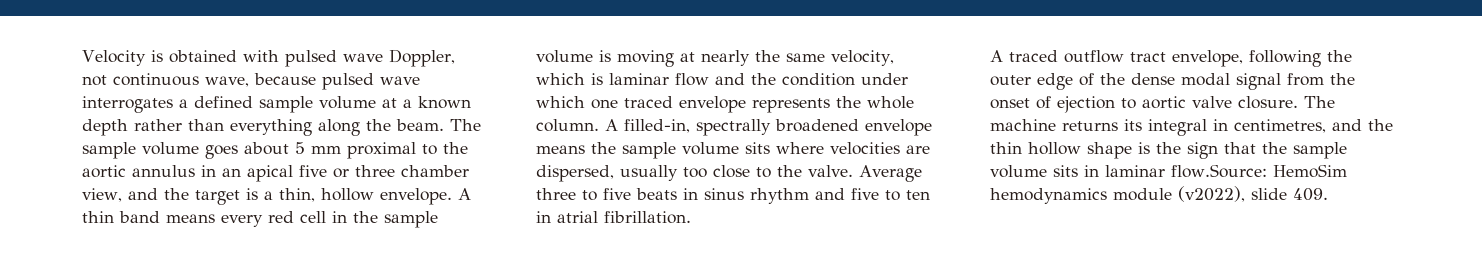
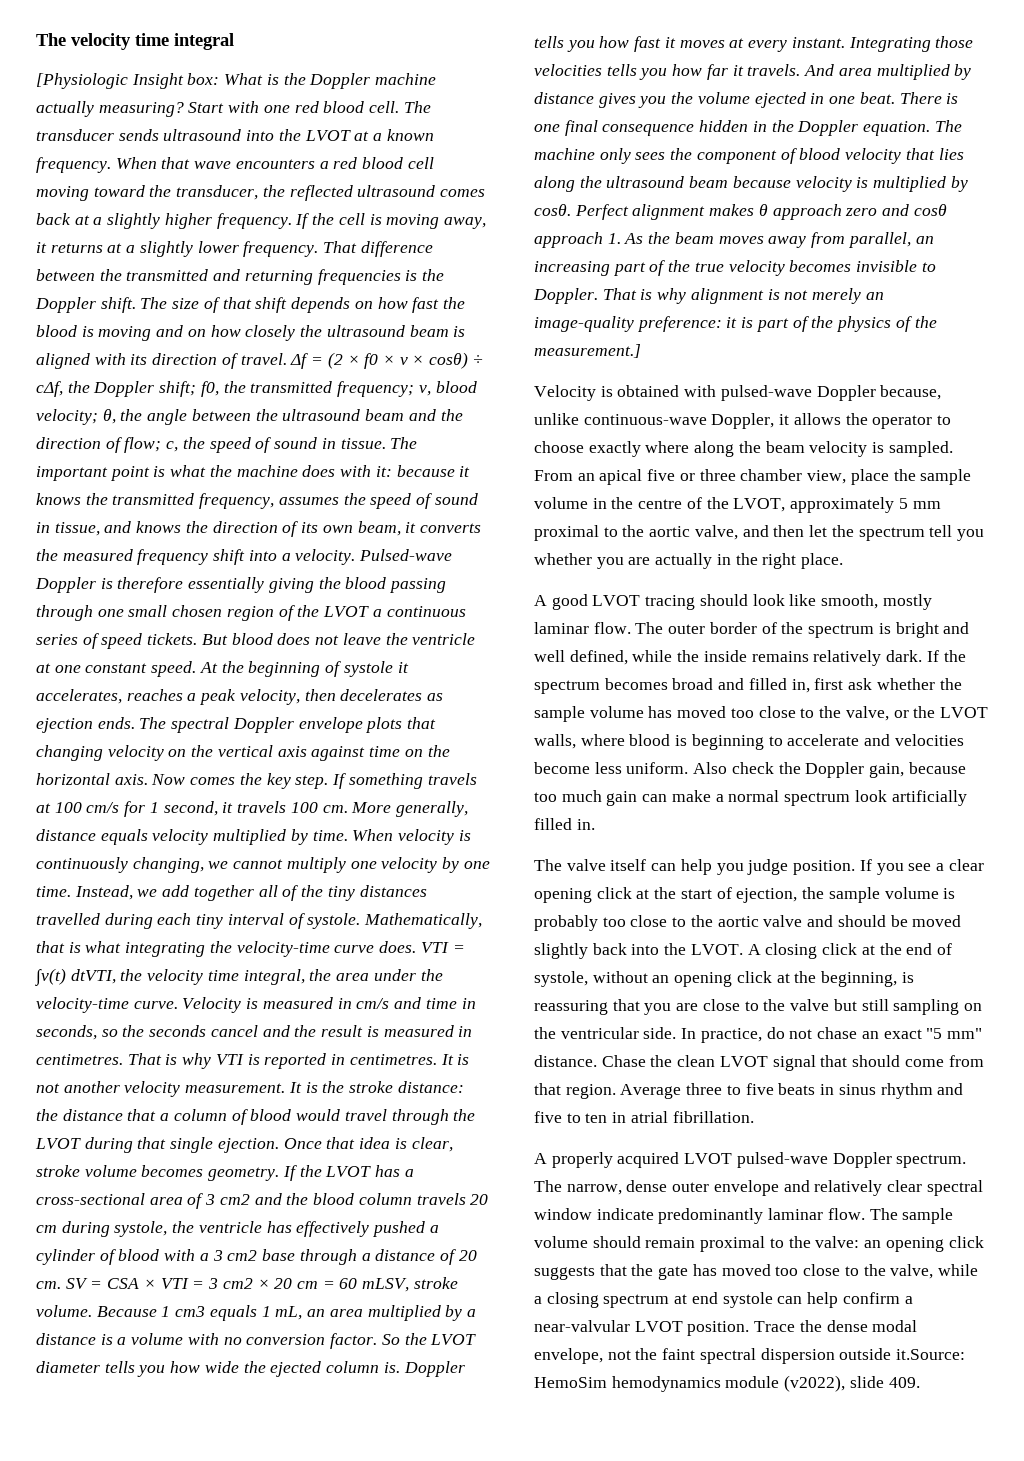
- Velocity is obtained with pulsed wave Doppler, not continuous wave, because pulsed wave interrogates a defined sample volume at a known depth rather than everything along the beam. The sample volume goes about 5 mm proximal to the aortic annulus in an apical five or three chamber view, and the target is a thin, hollow envelope. A thin band means every red cell in the sample volume is moving at nearly the same velocity, which is laminar flow and the condition under which one traced envelope represents the whole column. A filled-in, spectrally broadened envelope means the sample volume sits where velocities are dispersed, usually too close to the valve.
+ The velocity time integral
+ [Physiologic Insight box: What is the Doppler machine actually measuring? Start with one red blood cell. The transducer sends ultrasound into the LVOT at a known frequency. When that wave encounters a red blood cell moving toward the transducer, the reflected ultrasound comes back at a slightly higher frequency. If the cell is moving away, it returns at a slightly lower frequency. That difference between the transmitted and returning frequencies is the Doppler shift. The size of that shift depends on how fast the blood is moving and on how closely the ultrasound beam is aligned with its direction of travel. Δf = (2 × f0 × v × cosθ) ÷ cΔf, the Doppler shift; f0, the transmitted frequency; v, blood velocity; θ, the angle between the ultrasound beam and the direction of flow; c, the speed of sound in tissue. The important point is what the machine does with it: because it knows the transmitted frequency, assumes the speed of sound in tissue, and knows the direction of its own beam, it converts the measured frequency shift into a velocity. Pulsed-wave Doppler is therefore essentially giving the blood passing through one small chosen region of the LVOT a continuous series of speed tickets. But blood does not leave the ventricle at one constant speed. At the beginning of systole it accelerates, reaches a peak velocity, then decelerates as ejection ends. The spectral Doppler envelope plots that changing velocity on the vertical axis against time on the horizontal axis. Now comes the key step. If something travels at 100 cm/s for 1 second, it travels 100 cm. More generally, distance equals velocity multiplied by time. When velocity is continuously changing, we cannot multiply one velocity by one time. Instead, we add together all of the tiny distances travelled during each tiny interval of systole. Mathematically, that is what integrating the velocity-time curve does. VTI = ∫v(t) dtVTI, the velocity time integral, the area under the velocity-time curve. Velocity is measured in cm/s and time in seconds, so the seconds cancel and the result is measured in centimetres. That is why VTI is reported in centimetres. It is not another velocity measurement. It is the stroke distance: the distance that a column of blood would travel through the LVOT during that single ejection. Once that idea is clear, stroke volume becomes geometry. If the LVOT has a cross-sectional area of 3 cm2 and the blood column travels 20 cm during systole, the ventricle has effectively pushed a cylinder of blood with a 3 cm2 base through a distance of 20 cm. SV = CSA × VTI = 3 cm2 × 20 cm = 60 mLSV, stroke volume. Because 1 cm3 equals 1 mL, an area multiplied by a distance is a volume with no conversion factor. So the LVOT diameter tells you how wide the ejected column is. Doppler tells you how fast it moves at every instant. Integrating those velocities tells you how far it travels. And area multiplied by distance gives you the volume ejected in one beat. There is one final consequence hidden in the Doppler equation. The machine only sees the component of blood velocity that lies along the ultrasound beam because velocity is multiplied by cosθ. Perfect alignment makes θ approach zero and cosθ approach 1. As the beam moves away from parallel, an increasing part of the true velocity becomes invisible to Doppler. That is why alignment is not merely an image-quality preference: it is part of the physics of the measurement.]
+ Velocity is obtained with pulsed-wave Doppler because, unlike continuous-wave Doppler, it allows the operator to choose exactly where along the beam velocity is sampled. From an apical five or three chamber view, place the sample volume in the centre of the LVOT, approximately 5 mm proximal to the aortic valve, and then let the spectrum tell you whether you are actually in the right place.
+ A good LVOT tracing should look like smooth, mostly laminar flow. The outer border of the spectrum is bright and well defined, while the inside remains relatively dark. If the spectrum becomes broad and filled in, first ask whether the sample volume has moved too close to the valve, or the LVOT walls, where blood is beginning to accelerate and velocities become less uniform. Also check the Doppler gain, because too much gain can make a normal spectrum look artificially filled in.
+ The valve itself can help you judge position. If you see a clear opening click at the start of ejection, the sample volume is probably too close to the aortic valve and should be moved slightly back into the LVOT. A closing click at the end of systole, without an opening click at the beginning, is reassuring that you are close to the valve but still sampling on the ventricular side. In practice, do not chase an exact "5 mm" distance. Chase the clean LVOT signal that should come from that region.
- A traced outflow tract envelope, following the outer edge of the dense modal signal from the onset of ejection to aortic valve closure. The machine returns its integral in centimetres, and the thin hollow shape is the sign that the sample volume sits in laminar flow.Source: HemoSim hemodynamics module (v2022), slide 409.
+ A properly acquired LVOT pulsed-wave Doppler spectrum. The narrow, dense outer envelope and relatively clear spectral window indicate predominantly laminar flow. The sample volume should remain proximal to the valve: an opening click suggests that the gate has moved too close to the valve, while a closing spectrum at end systole can help confirm a near-valvular LVOT position. Trace the dense modal envelope, not the faint spectral dispersion outside it.Source: HemoSim hemodynamics module (v2022), slide 409.

